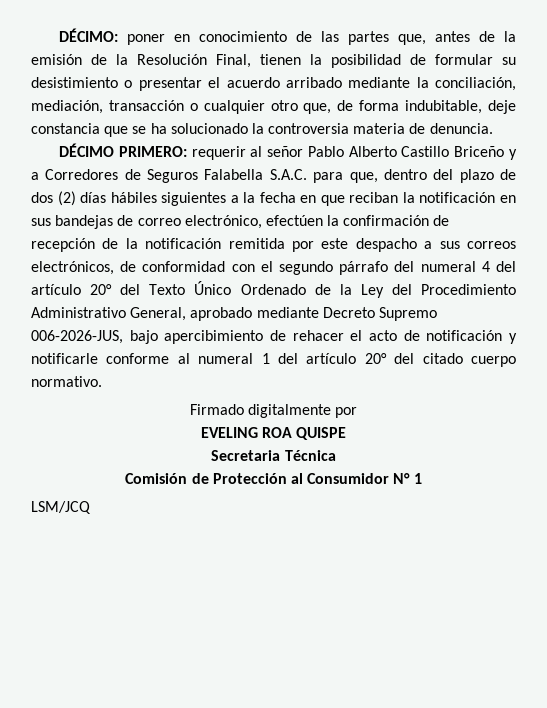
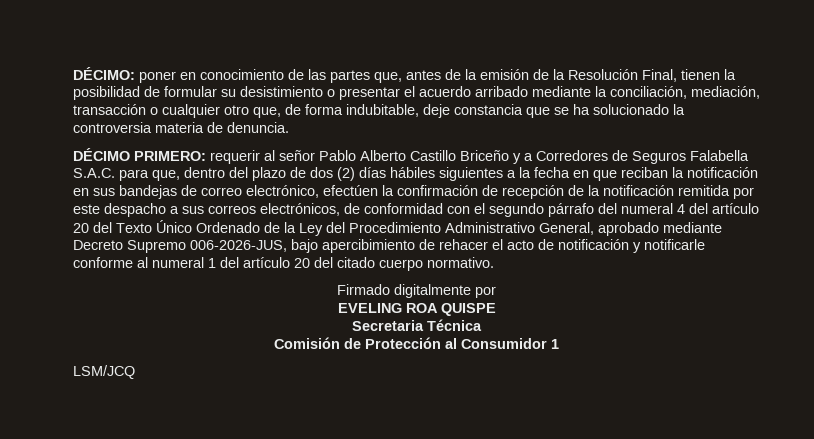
- requerir al señor Pablo Alberto Castillo Briceño y a Corredores de Seguros Falabella S.A.C. para que, dentro del plazo de dos (2) días hábiles siguientes a la fecha en que reciban la notificación en sus bandejas de correo electrónico, efectúen la confirmación de recepción de la notificación remitida por este despacho a sus correos electrónicos, de conformidad con el segundo párrafo del numeral 4 del artículo 20° del Texto Único Ordenado de la Ley del Procedimiento Administrativo General, aprobado mediante Decreto Supremo 006-2026-JUS, bajo apercibimiento de rehacer el acto de notificación y notificarle conforme al numeral 1 del artículo 20° del citado cuerpo normativo.
+ requerir al señor Pablo Alberto Castillo Briceño y a Corredores de Seguros Falabella S.A.C. para que, dentro del plazo de dos (2) días hábiles siguientes a la fecha en que reciban la notificación en sus bandejas de correo electrónico, efectúen la confirmación de recepción de la notificación remitida por este despacho a sus correos electrónicos, de conformidad con el segundo párrafo del numeral 4 del artículo 20 del Texto Único Ordenado de la Ley del Procedimiento Administrativo General, aprobado mediante Decreto Supremo 006-2026-JUS, bajo apercibimiento de rehacer el acto de notificación y notificarle conforme al numeral 1 del artículo 20 del citado cuerpo normativo.
- Comisión de Protección al Consumidor N° 1
+ Comisión de Protección al Consumidor 1

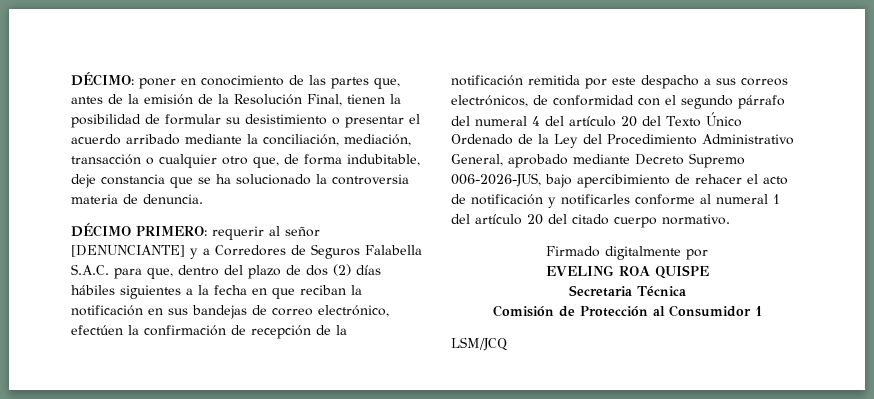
- requerir al señor Pablo Alberto Castillo Briceño y a Corredores de Seguros Falabella S.A.C. para que, dentro del plazo de dos (2) días hábiles siguientes a la fecha en que reciban la notificación en sus bandejas de correo electrónico, efectúen la confirmación de recepción de la notificación remitida por este despacho a sus correos electrónicos, de conformidad con el segundo párrafo del numeral 4 del artículo 20 del Texto Único Ordenado de la Ley del Procedimiento Administrativo General, aprobado mediante Decreto Supremo 006-2026-JUS, bajo apercibimiento de rehacer el acto de notificación y notificarle conforme al numeral 1 del artículo 20 del citado cuerpo normativo.
+ requerir al señor [DENUNCIANTE] y a Corredores de Seguros Falabella S.A.C. para que, dentro del plazo de dos (2) días hábiles siguientes a la fecha en que reciban la notificación en sus bandejas de correo electrónico, efectúen la confirmación de recepción de la notificación remitida por este despacho a sus correos electrónicos, de conformidad con el segundo párrafo del numeral 4 del artículo 20 del Texto Único Ordenado de la Ley del Procedimiento Administrativo General, aprobado mediante Decreto Supremo 006-2026-JUS, bajo apercibimiento de rehacer el acto de notificación y notificarles conforme al numeral 1 del artículo 20 del citado cuerpo normativo.

